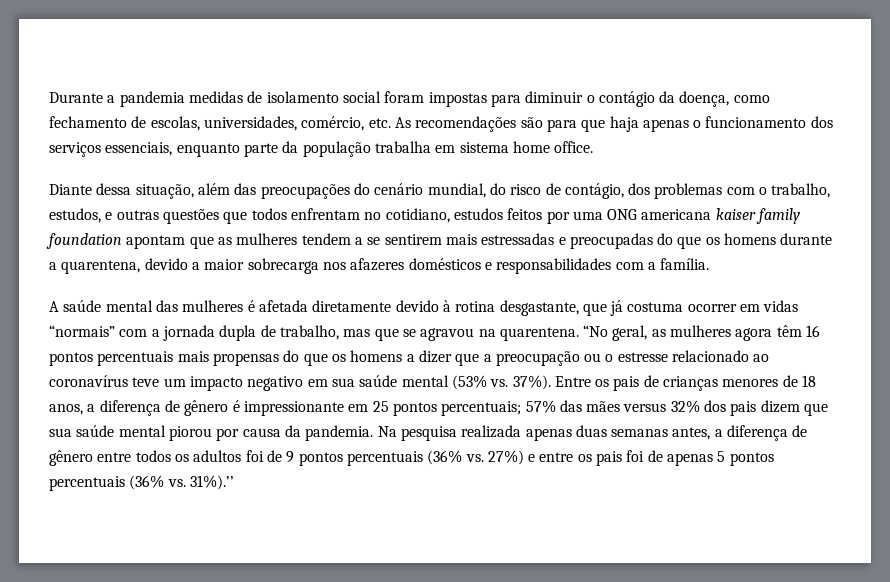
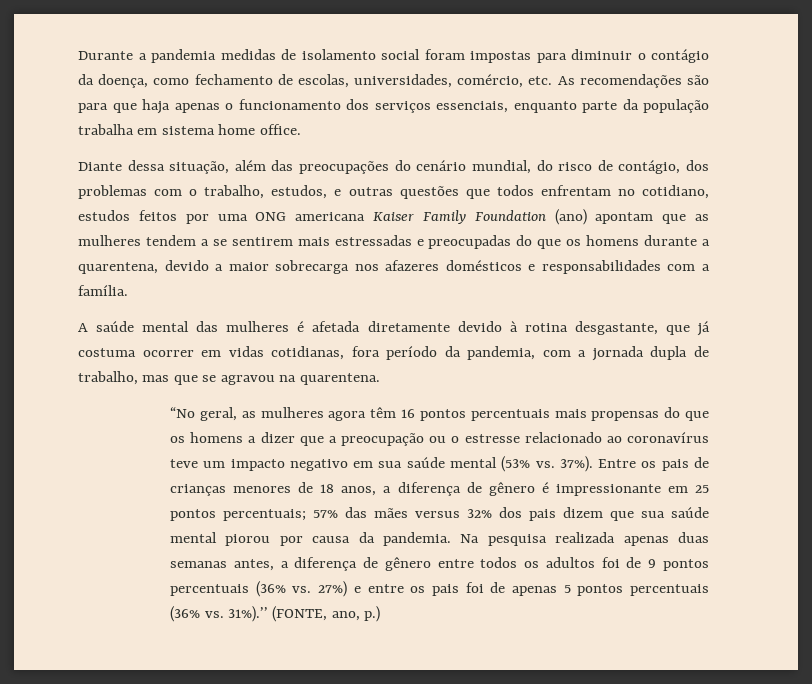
- Diante dessa situação, além das preocupações do cenário mundial, do risco de contágio, dos problemas com o trabalho, estudos, e outras questões que todos enfrentam no cotidiano, estudos feitos por uma ONG americana kaiser family foundation apontam que as mulheres tendem a se sentirem mais estressadas e preocupadas do que os homens durante a quarentena, devido a maior sobrecarga nos afazeres domésticos e responsabilidades com a família.
+ Diante dessa situação, além das preocupações do cenário mundial, do risco de contágio, dos problemas com o trabalho, estudos, e outras questões que todos enfrentam no cotidiano, estudos feitos por uma ONG americana Kaiser Family Foundation (ano) apontam que as mulheres tendem a se sentirem mais estressadas e preocupadas do que os homens durante a quarentena, devido a maior sobrecarga nos afazeres domésticos e responsabilidades com a família.
- A saúde mental das mulheres é afetada diretamente devido à rotina desgastante, que já costuma ocorrer em vidas “normais” com a jornada dupla de trabalho, mas que se agravou na quarentena. “No geral, as mulheres agora têm 16 pontos percentuais mais propensas do que os homens a dizer que a preocupação ou o estresse relacionado ao coronavírus teve um impacto negativo em sua saúde mental (53% vs. 37%).
+ A saúde mental das mulheres é afetada diretamente devido à rotina desgastante, que já costuma ocorrer em vidas cotidianas, fora período da pandemia, com a jornada dupla de trabalho, mas que se agravou na quarentena.
+ “No geral, as mulheres agora têm 16 pontos percentuais mais propensas do que os homens a dizer que a preocupação ou o estresse relacionado ao coronavírus teve um impacto negativo em sua saúde mental (53% vs. 37%).
+ (FONTE, ano, p.)

